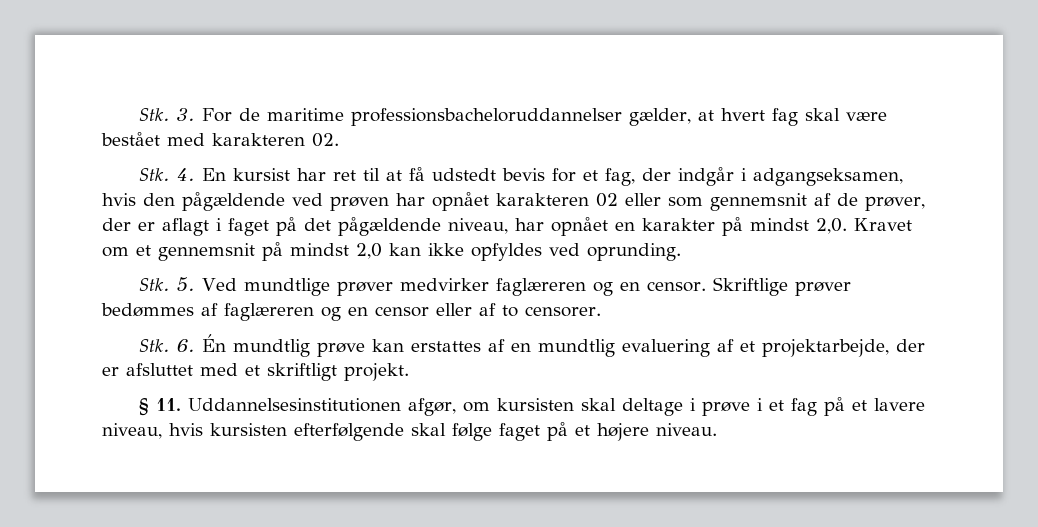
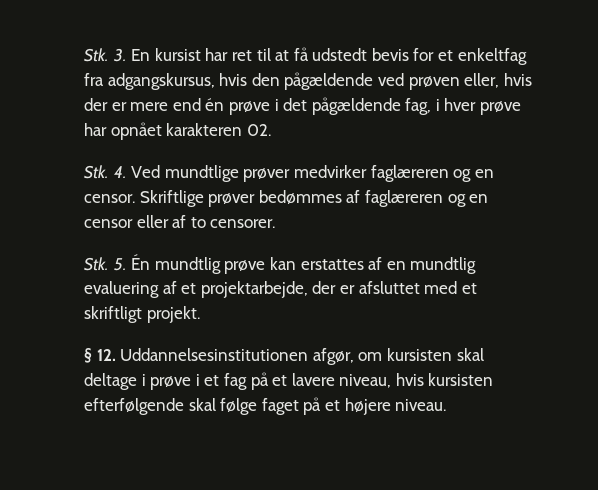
- Stk. 3. For de maritime professionsbacheloruddannelser gælder, at hvert fag skal være bestået med karakteren 02.
- Stk. 4. En kursist har ret til at få udstedt bevis for et fag, der indgår i adgangseksamen, hvis den pågældende ved prøven har opnået karakteren 02 eller som gennemsnit af de prøver, der er aflagt i faget på det pågældende niveau, har opnået en karakter på mindst 2,0. Kravet om et gennemsnit på mindst 2,0 kan ikke opfyldes ved oprunding.
- Stk. 5. Ved mundtlige prøver medvirker faglæreren og en censor.
+ Stk. 3. En kursist har ret til at få udstedt bevis for et enkeltfag fra adgangskursus, hvis den pågældende ved prøven eller, hvis der er mere end én prøve i det pågældende fag, i hver prøve har opnået karakteren 02.
+ Stk. 4. Ved mundtlige prøver medvirker faglæreren og en censor.
- Stk. 6. Én mundtlig prøve kan erstattes af en mundtlig evaluering af et projektarbejde, der er afsluttet med et skriftligt projekt.
+ Stk. 5. Én mundtlig prøve kan erstattes af en mundtlig evaluering af et projektarbejde, der er afsluttet med et skriftligt projekt.
- § 11. Uddannelsesinstitutionen afgør, om kursisten skal deltage i prøve i et fag på et lavere niveau, hvis kursisten efterfølgende skal følge faget på et højere niveau.
+ § 12. Uddannelsesinstitutionen afgør, om kursisten skal deltage i prøve i et fag på et lavere niveau, hvis kursisten efterfølgende skal følge faget på et højere niveau.

